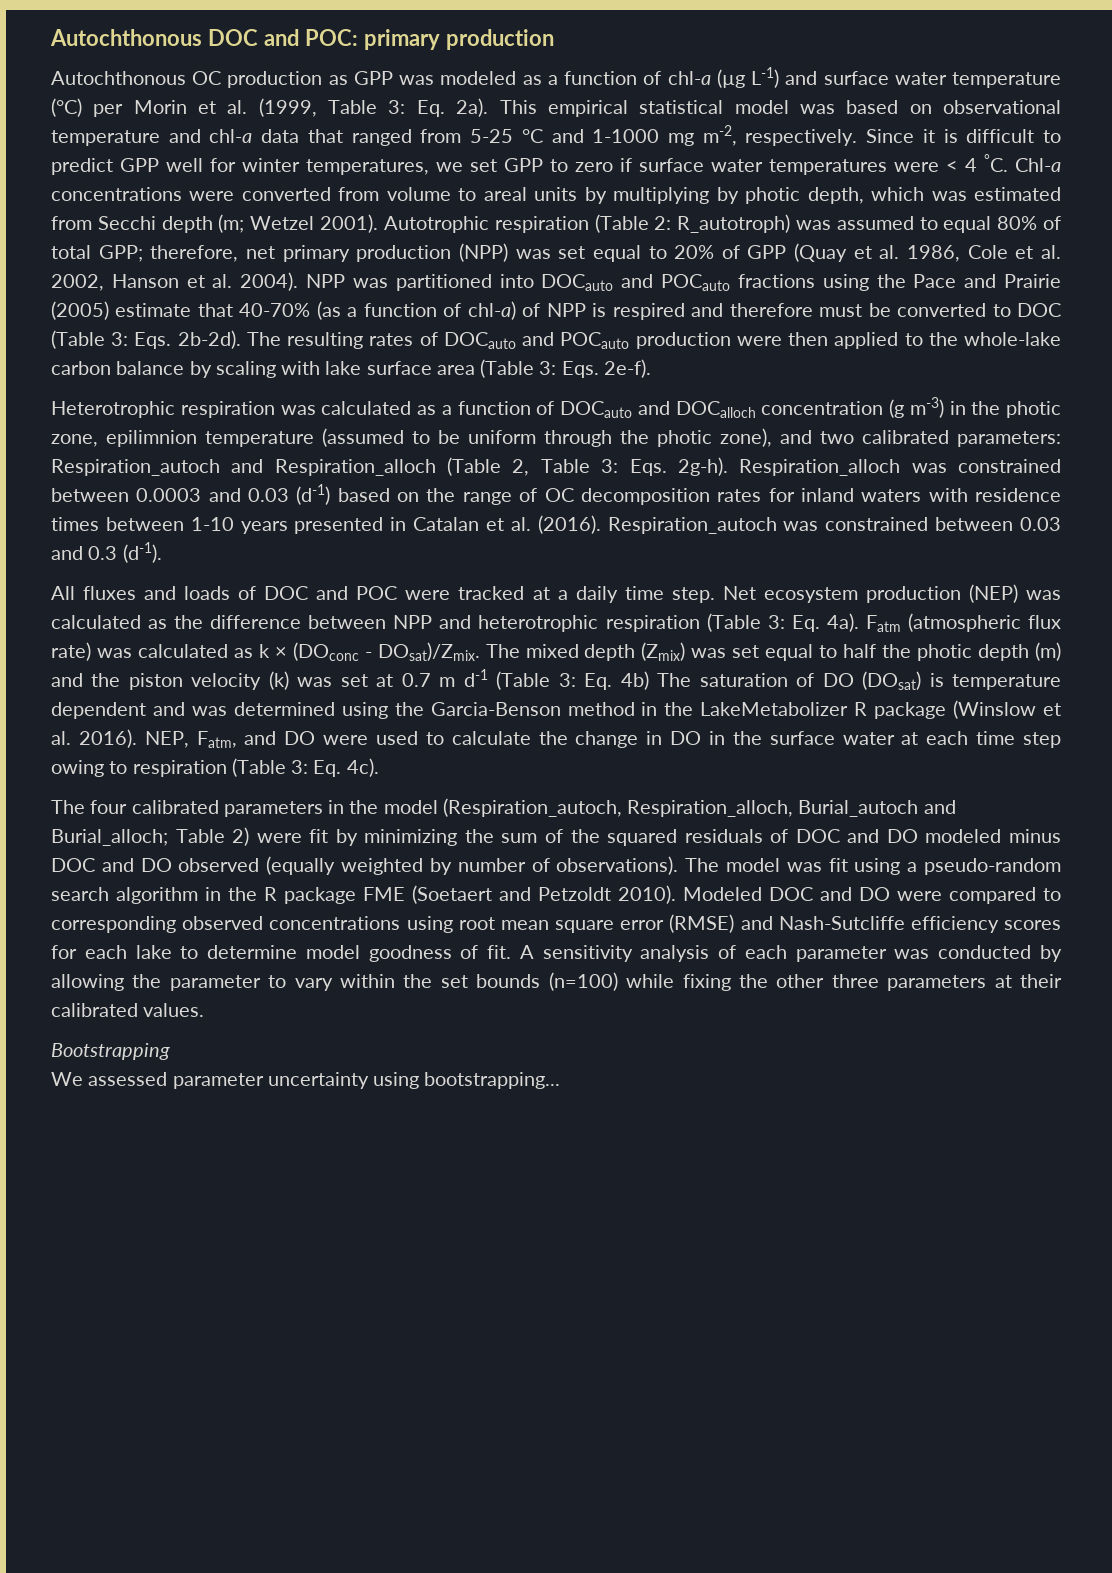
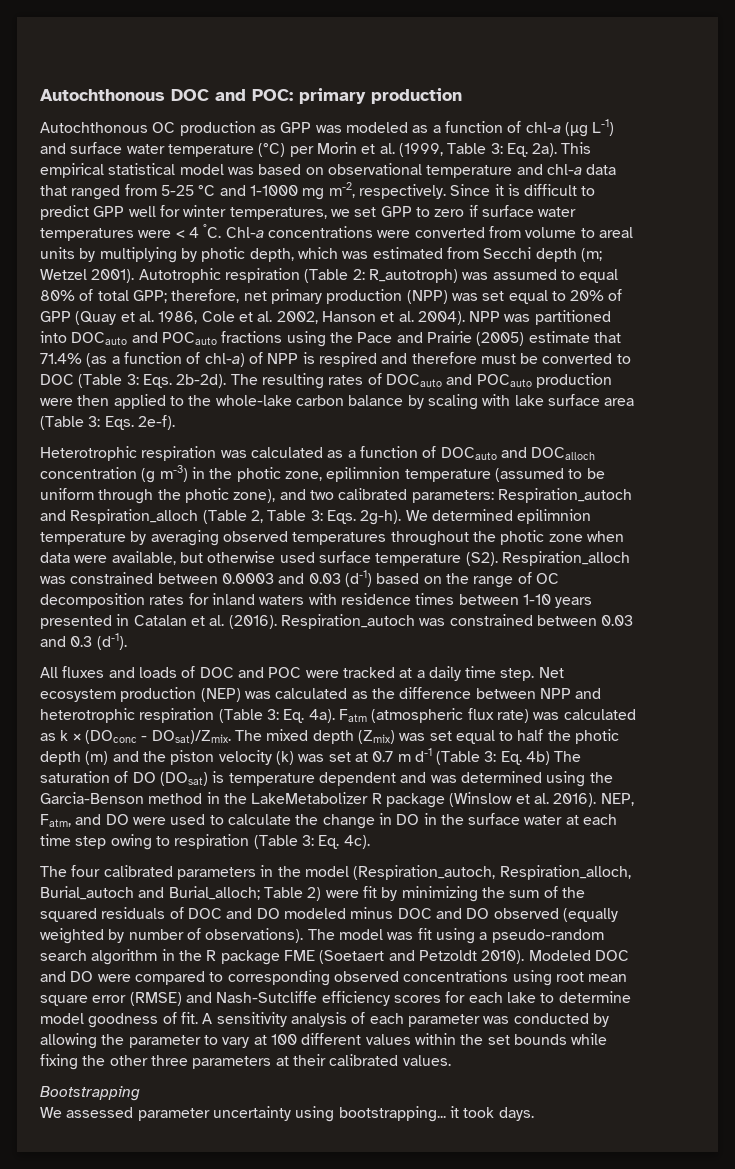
- NPP was partitioned into DOCauto and POCauto fractions using the Pace and Prairie (2005) estimate that 40-70% (as a function of chl-a) of NPP is respired and therefore must be converted to DOC (Table 3: Eqs. 2b-2d).
+ NPP was partitioned into DOCauto and POCauto fractions using the Pace and Prairie (2005) estimate that 71.4% (as a function of chl-a) of NPP is respired and therefore must be converted to DOC (Table 3: Eqs. 2b-2d).
- Respiration_alloch was constrained between 0.0003 and 0.03 (d-1) based on the range of OC decomposition rates for inland waters with residence times between 1-10 years presented in Catalan et al. (2016).
+ We determined epilimnion temperature by averaging observed temperatures throughout the photic zone when data were available, but otherwise used surface temperature (S2). Respiration_alloch was constrained between 0.0003 and 0.03 (d-1) based on the range of OC decomposition rates for inland waters with residence times between 1-10 years presented in Catalan et al. (2016).
- A sensitivity analysis of each parameter was conducted by allowing the parameter to vary within the set bounds (n=100) while fixing the other three parameters at their calibrated values.
+ A sensitivity analysis of each parameter was conducted by allowing the parameter to vary at 100 different values within the set bounds while fixing the other three parameters at their calibrated values.
- We assessed parameter uncertainty using bootstrapping...
+ We assessed parameter uncertainty using bootstrapping... it took days.

